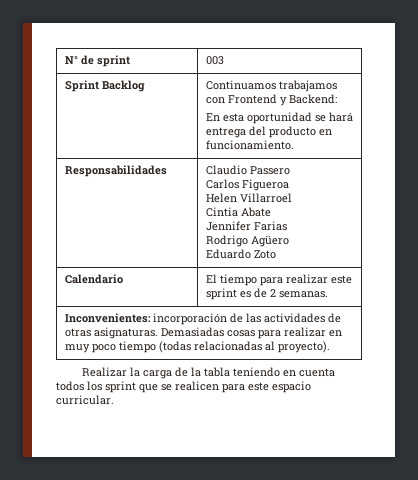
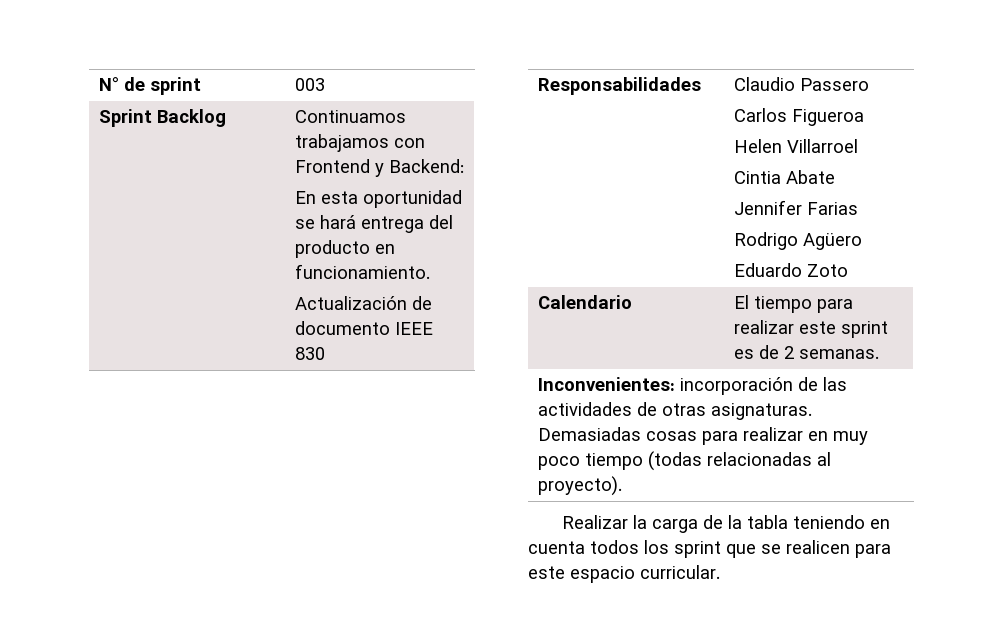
  Sprint Backlog | Continuamos trabajamos con Frontend y Backend:
  En esta oportunidad se hará entrega del producto en funcionamiento.
+ Actualización de documento IEEE 830

